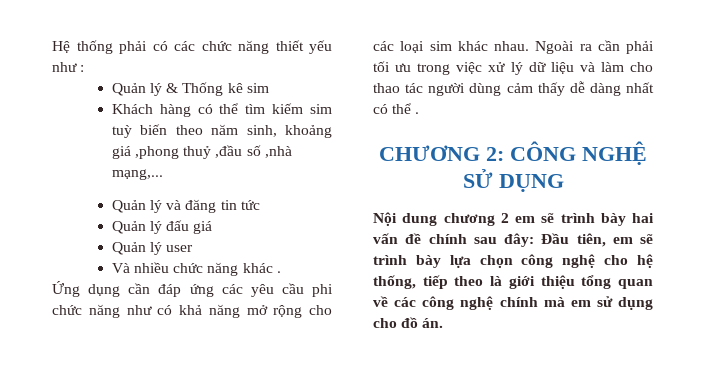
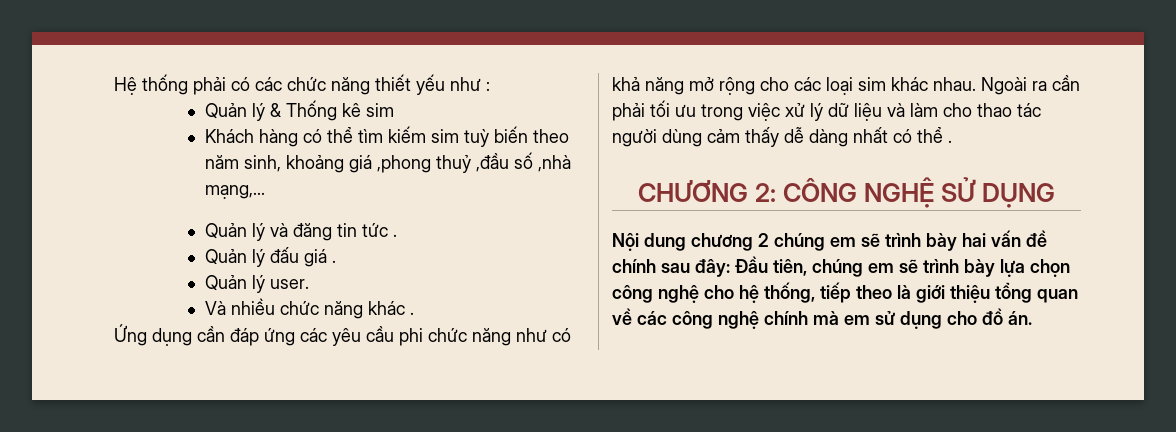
- Quản lý và đăng tin tức
+ Quản lý và đăng tin tức .
- Quản lý đấu giá
- Quản lý user
+ Quản lý đấu giá .
+ Quản lý user.
- Nội dung chương 2 em sẽ trình bày hai vấn đề chính sau đây: Đầu tiên, em sẽ trình bày lựa chọn công nghệ cho hệ thống, tiếp theo là giới thiệu tổng quan về các công nghệ chính mà em sử dụng cho đồ án.
+ Nội dung chương 2 chúng em sẽ trình bày hai vấn đề chính sau đây: Đầu tiên, chúng em sẽ trình bày lựa chọn công nghệ cho hệ thống, tiếp theo là giới thiệu tổng quan về các công nghệ chính mà em sử dụng cho đồ án.

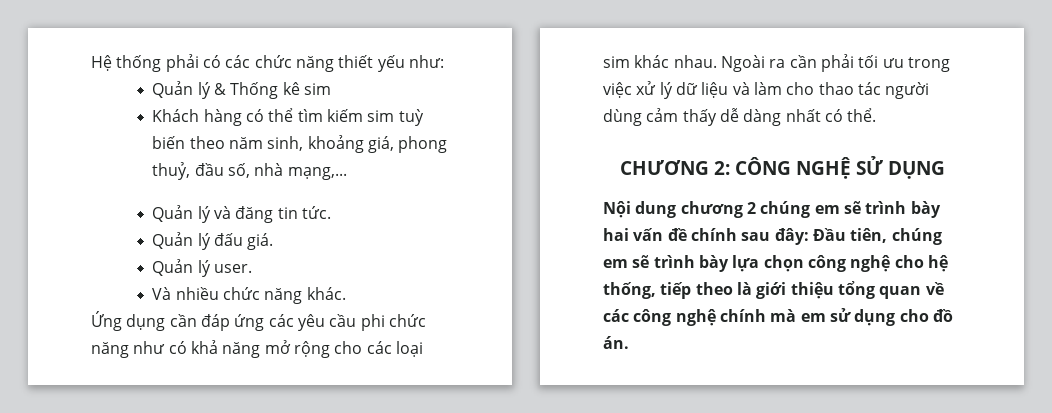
- Hệ thống phải có các chức năng thiết yếu như :
+ Hệ thống phải có các chức năng thiết yếu như:
- Khách hàng có thể tìm kiếm sim tuỳ biến theo năm sinh, khoảng giá ,phong thuỷ ,đầu số ,nhà mạng,...
+ Khách hàng có thể tìm kiếm sim tuỳ biến theo năm sinh, khoảng giá, phong thuỷ, đầu số, nhà mạng,...
- Quản lý và đăng tin tức .
+ Quản lý và đăng tin tức.
- Quản lý đấu giá .
+ Quản lý đấu giá.
- Và nhiều chức năng khác .
+ Và nhiều chức năng khác.
- Ngoài ra cần phải tối ưu trong việc xử lý dữ liệu và làm cho thao tác người dùng cảm thấy dễ dàng nhất có thể .
+ Ngoài ra cần phải tối ưu trong việc xử lý dữ liệu và làm cho thao tác người dùng cảm thấy dễ dàng nhất có thể.

